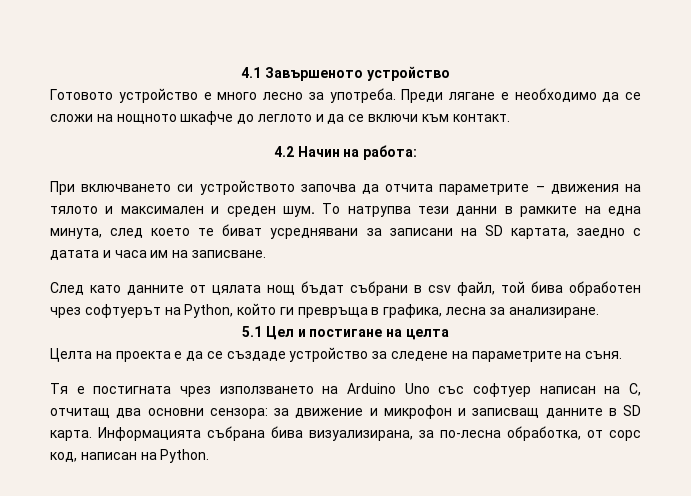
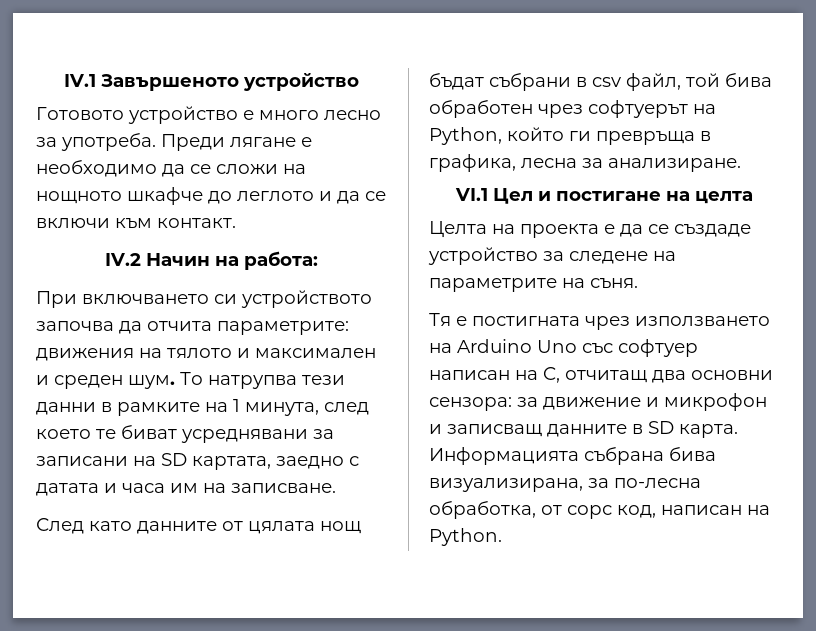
- 4.1 Завършеното устройство
+ IV.1 Завършеното устройство
- 4.2 Начин на работа:
+ IV.2 Начин на работа:
- При включването си устройството започва да отчита параметрите – движения на тялото и максимален и среден шум.
+ При включването си устройството започва да отчита параметрите: движения на тялото и максимален и среден шум.
- То натрупва тези данни в рамките на една минута, след което те биват усреднявани за записани на SD картата, заедно с датата и часа им на записване.
+ То натрупва тези данни в рамките на 1 минута, след което те биват усреднявани за записани на SD картата, заедно с датата и часа им на записване.
- 5.1 Цел и постигане на целта
+ VI.1 Цел и постигане на целта

